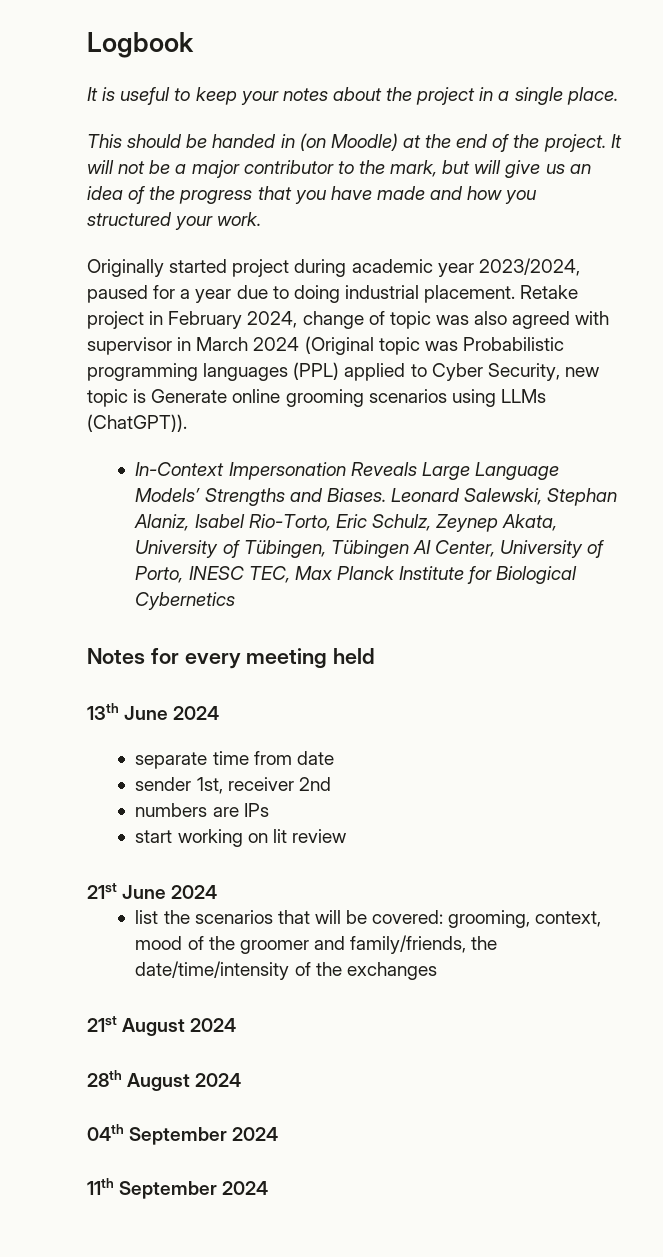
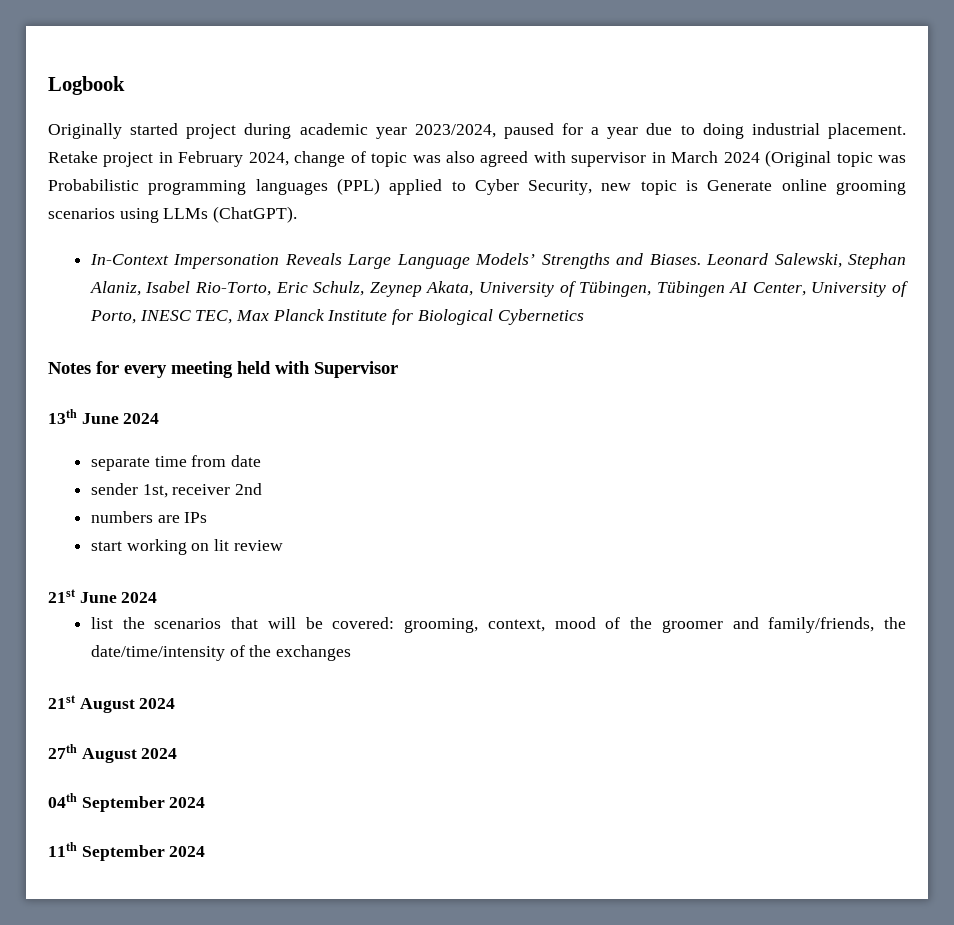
- It is useful to keep your notes about the project in a single place.
- This should be handed in (on Moodle) at the end of the project. It will not be a major contributor to the mark, but will give us an idea of the progress that you have made and how you structured your work.
- Retake project in February 2024, change of topic was also agreed with supervisor in March 2024 (Original topic was Probabilistic programming languages (PPL) applied to Cyber Security, new topic is Generate online grooming scenarios using LLMs (ChatGPT)).
+ Retake project in February 2024, change of topic was also agreed with supervisor in March 2024 (Original topic was Probabilistic programming languages (PPL) applied to Cyber Security, new topic is Generate online grooming scenarios using LLMs (ChatGPT).
- Notes for every meeting held
+ Notes for every meeting held with Supervisor
- 28th August 2024
+ 27th August 2024

